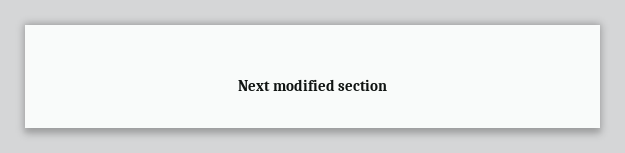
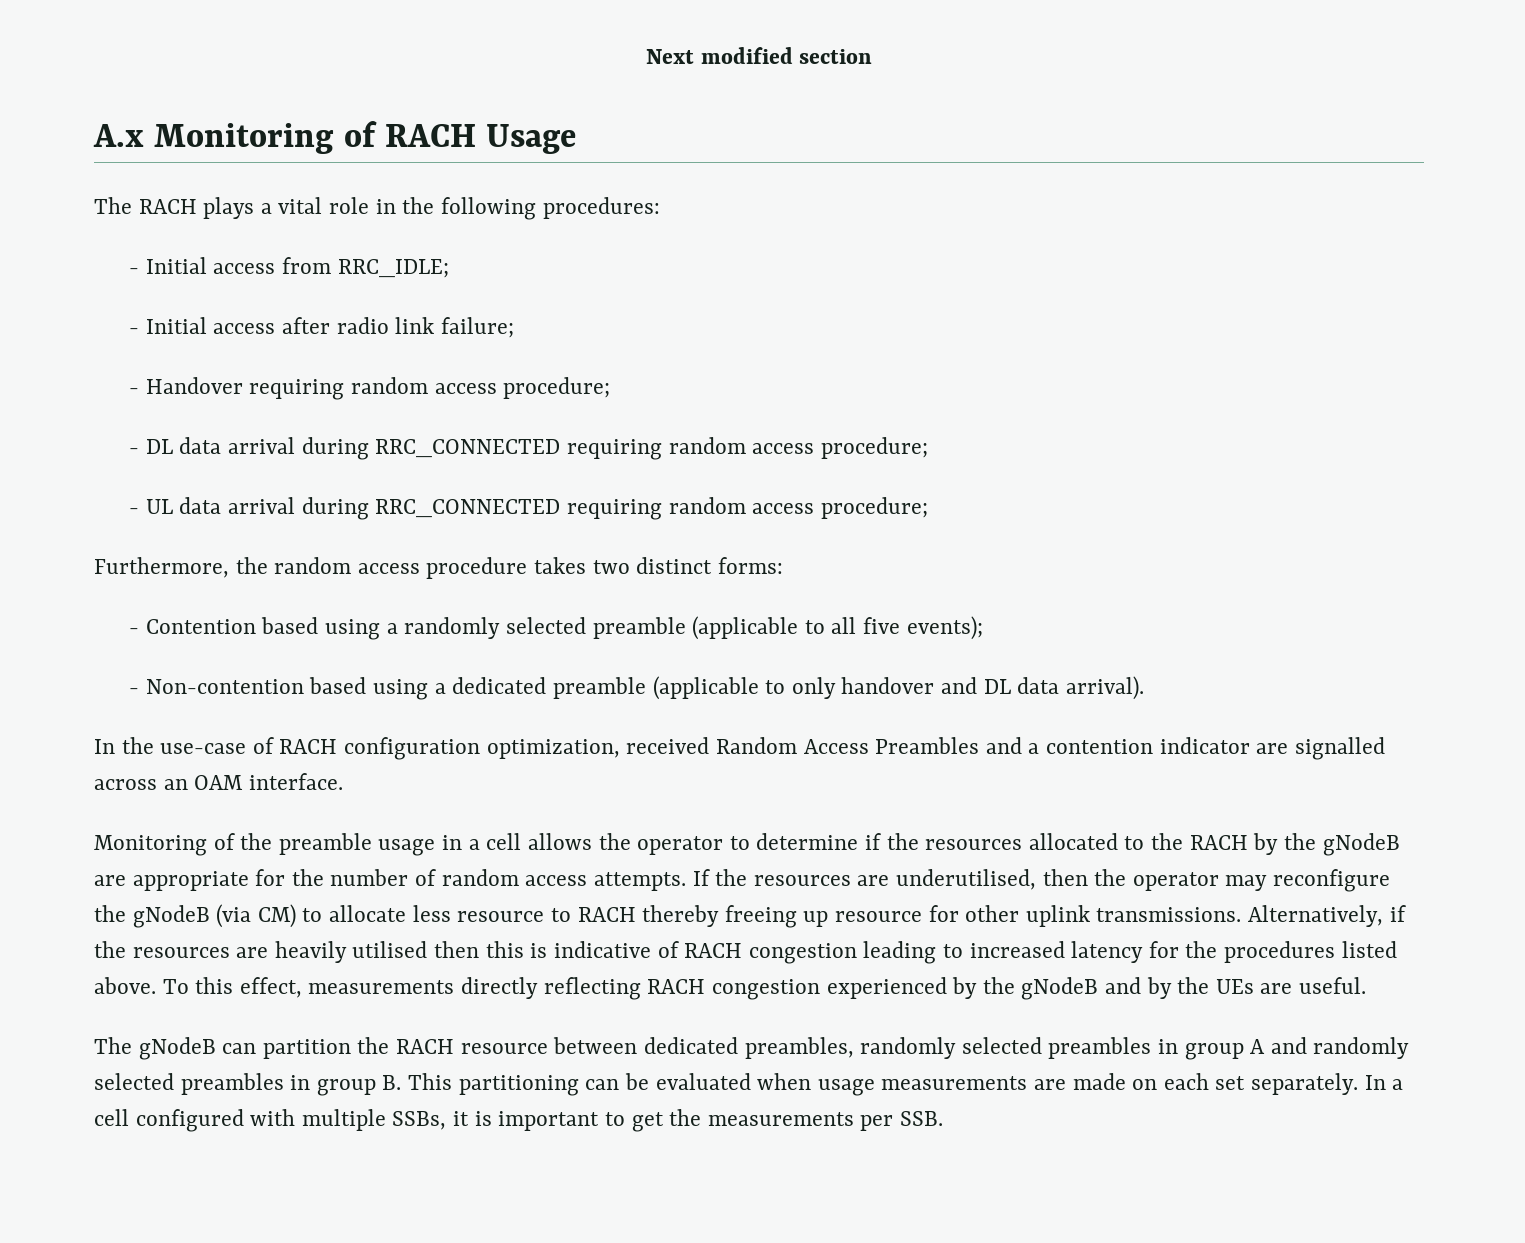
+ A.x Monitoring of RACH Usage
+ The RACH plays a vital role in the following procedures:
+ - Initial access from RRC_IDLE;
+ - Initial access after radio link failure;
+ - Handover requiring random access procedure;
+ - DL data arrival during RRC_CONNECTED requiring random access procedure;
+ - UL data arrival during RRC_CONNECTED requiring random access procedure;
+ Furthermore, the random access procedure takes two distinct forms:
+ - Contention based using a randomly selected preamble (applicable to all five events);
+ - Non-contention based using a dedicated preamble (applicable to only handover and DL data arrival).
+ In the use-case of RACH configuration optimization, received Random Access Preambles and a contention indicator are signalled across an OAM interface.
+ Monitoring of the preamble usage in a cell allows the operator to determine if the resources allocated to the RACH by the gNodeB are appropriate for the number of random access attempts. If the resources are underutilised, then the operator may reconfigure the gNodeB (via CM) to allocate less resource to RACH thereby freeing up resource for other uplink transmissions. Alternatively, if the resources are heavily utilised then this is indicative of RACH congestion leading to increased latency for the procedures listed above. To this effect, measurements directly reflecting RACH congestion experienced by the gNodeB and by the UEs are useful.
+ The gNodeB can partition the RACH resource between dedicated preambles, randomly selected preambles in group A and randomly selected preambles in group B. This partitioning can be evaluated when usage measurements are made on each set separately. In a cell configured with multiple SSBs, it is important to get the measurements per SSB.

